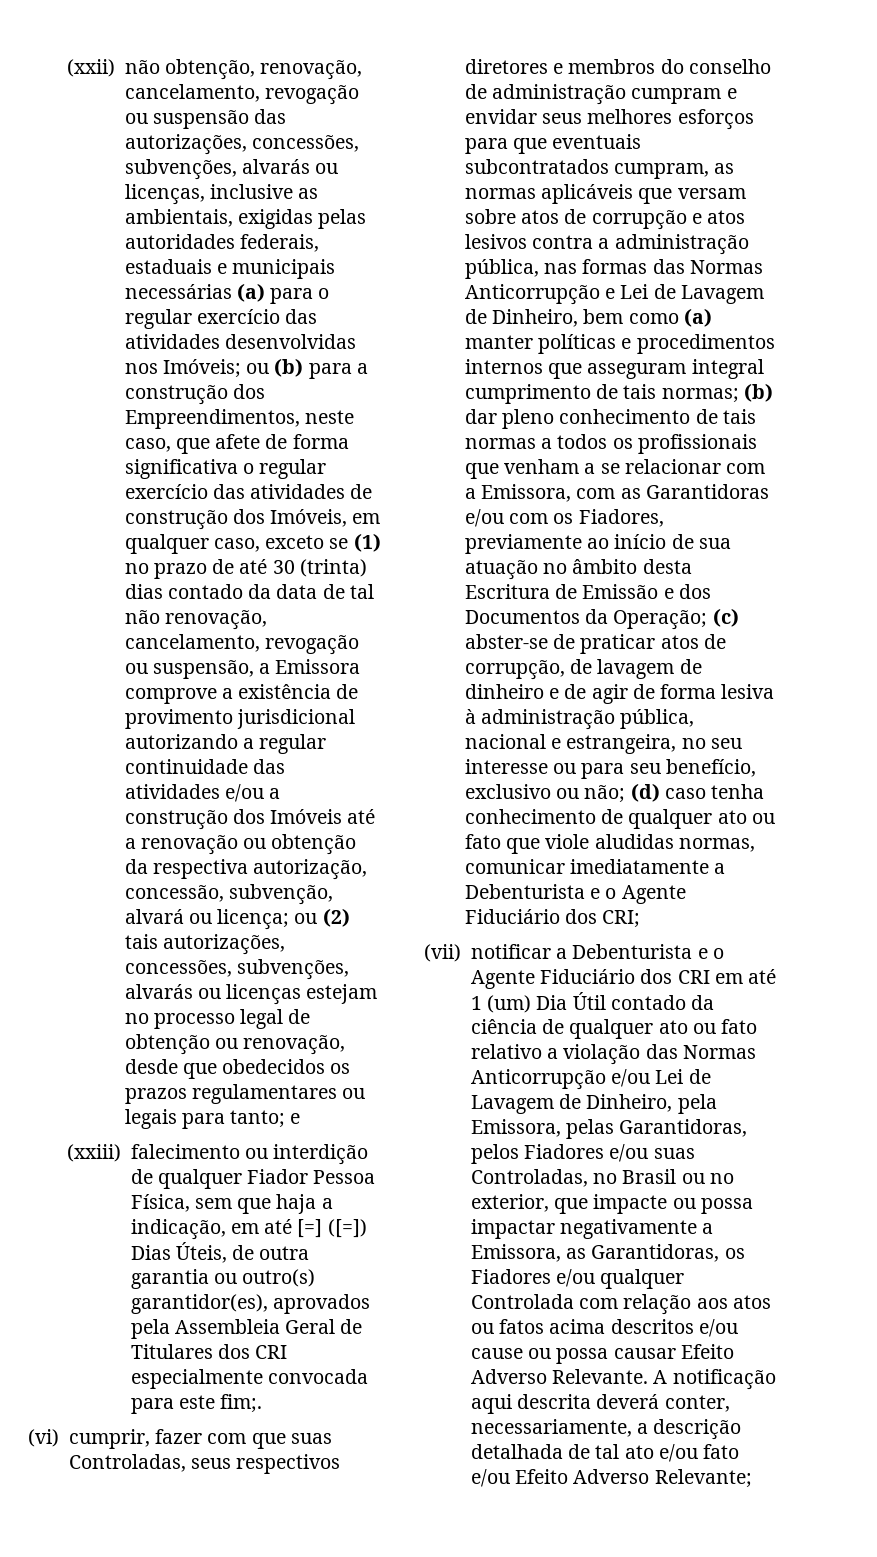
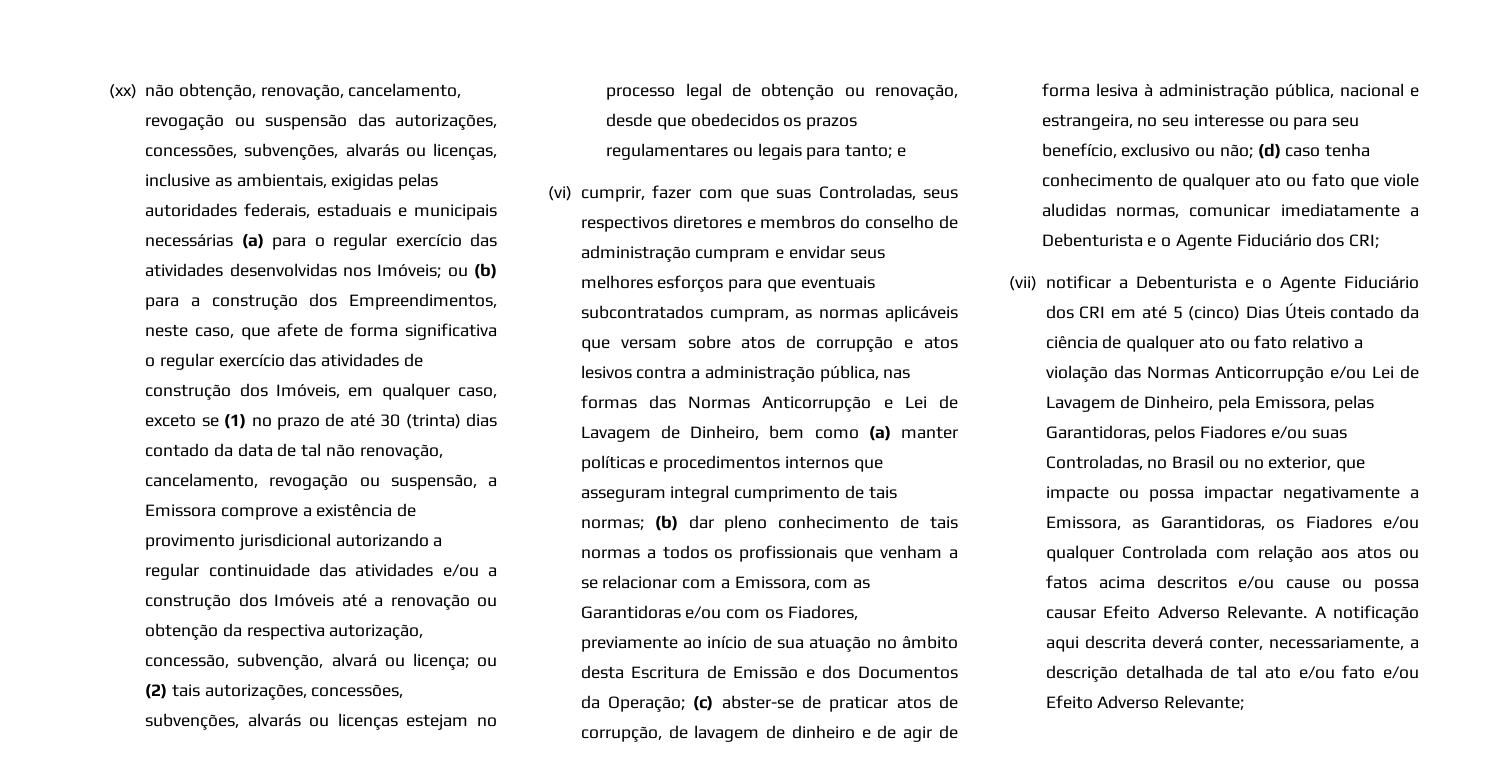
- (xxii) não obtenção, renovação, cancelamento, revogação ou suspensão das autorizações, concessões, subvenções, alvarás ou licenças, inclusive as ambientais, exigidas pelas autoridades federais, estaduais e municipais necessárias (a) para o regular exercício das atividades desenvolvidas nos Imóveis;
+ (xx) não obtenção, renovação, cancelamento, revogação ou suspensão das autorizações, concessões, subvenções, alvarás ou licenças, inclusive as ambientais, exigidas pelas autoridades federais, estaduais e municipais necessárias (a) para o regular exercício das atividades desenvolvidas nos Imóveis;
- (xxiii) falecimento ou interdição de qualquer Fiador Pessoa Física, sem que haja a indicação, em até [=] ([=]) Dias Úteis, de outra garantia ou outro(s) garantidor(es), aprovados pela Assembleia Geral de Titulares dos CRI especialmente convocada para este fim;.
- (vii) notificar a Debenturista e o Agente Fiduciário dos CRI em até 1 (um) Dia Útil contado da ciência de qualquer ato ou fato relativo a violação das Normas Anticorrupção e/ou Lei de Lavagem de Dinheiro, pela Emissora, pelas Garantidoras, pelos Fiadores e/ou suas Controladas, no Brasil ou no exterior, que impacte ou possa impactar negativamente a Emissora, as Garantidoras, os Fiadores e/ou qualquer Controlada com relação aos atos ou fatos acima descritos e/ou cause ou possa causar Efeito Adverso Relevante.
+ (vii) notificar a Debenturista e o Agente Fiduciário dos CRI em até 5 (cinco) Dias Úteis contado da ciência de qualquer ato ou fato relativo a violação das Normas Anticorrupção e/ou Lei de Lavagem de Dinheiro, pela Emissora, pelas Garantidoras, pelos Fiadores e/ou suas Controladas, no Brasil ou no exterior, que impacte ou possa impactar negativamente a Emissora, as Garantidoras, os Fiadores e/ou qualquer Controlada com relação aos atos ou fatos acima descritos e/ou cause ou possa causar Efeito Adverso Relevante.

